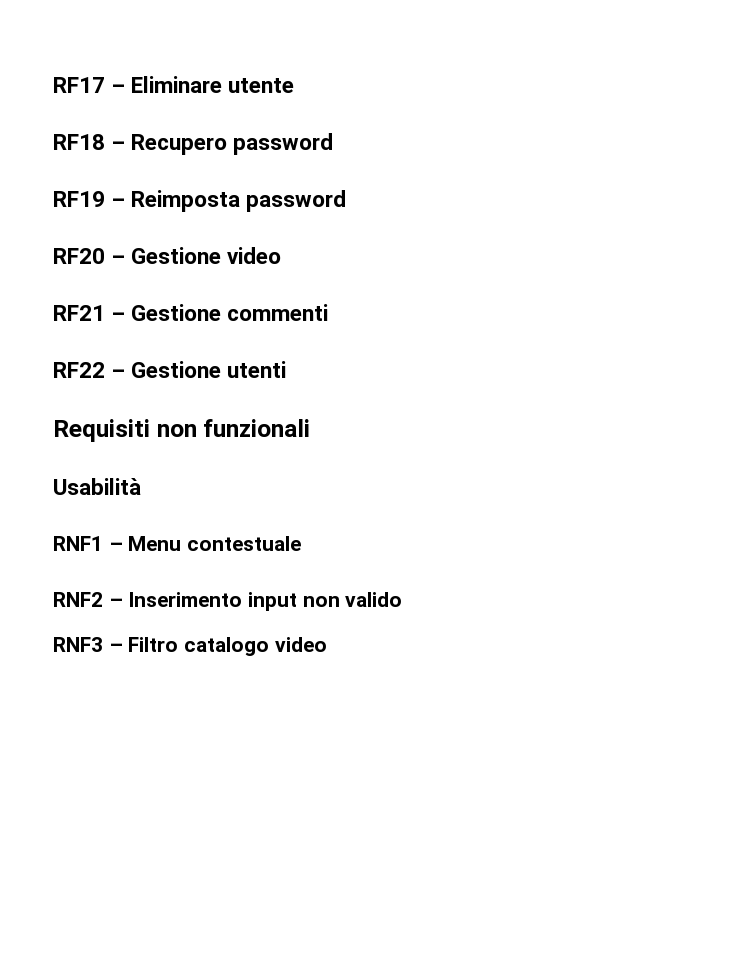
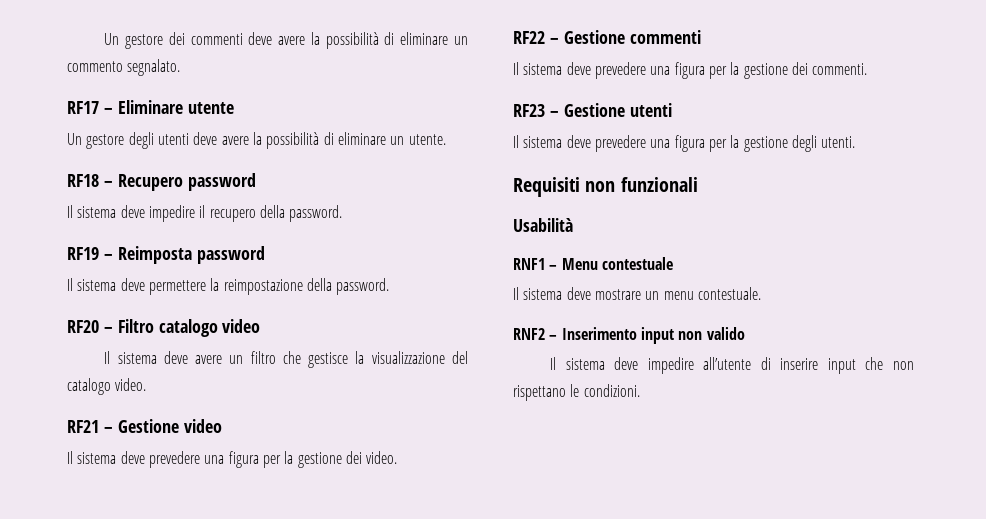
+ Un gestore dei commenti deve avere la possibilità di eliminare un commento segnalato.
  RF17 – Eliminare utente
+ Un gestore degli utenti deve avere la possibilità di eliminare un utente.
  RF18 – Recupero password
+ Il sistema deve impedire il recupero della password.
  RF19 – Reimposta password
- RF20 – Gestione video
- RF21 – Gestione commenti
- RF22 – Gestione utenti
+ Il sistema deve permettere la reimpostazione della password.
+ RF20 – Filtro catalogo video
+ Il sistema deve avere un filtro che gestisce la visualizzazione del catalogo video.
+ RF21 – Gestione video
+ Il sistema deve prevedere una figura per la gestione dei video.
+ RF22 – Gestione commenti
+ Il sistema deve prevedere una figura per la gestione dei commenti.
+ RF23 – Gestione utenti
+ Il sistema deve prevedere una figura per la gestione degli utenti.
+ Il sistema deve mostrare un menu contestuale.
- RNF3 – Filtro catalogo video
+ Il sistema deve impedire all’utente di inserire input che non rispettano le condizioni.

